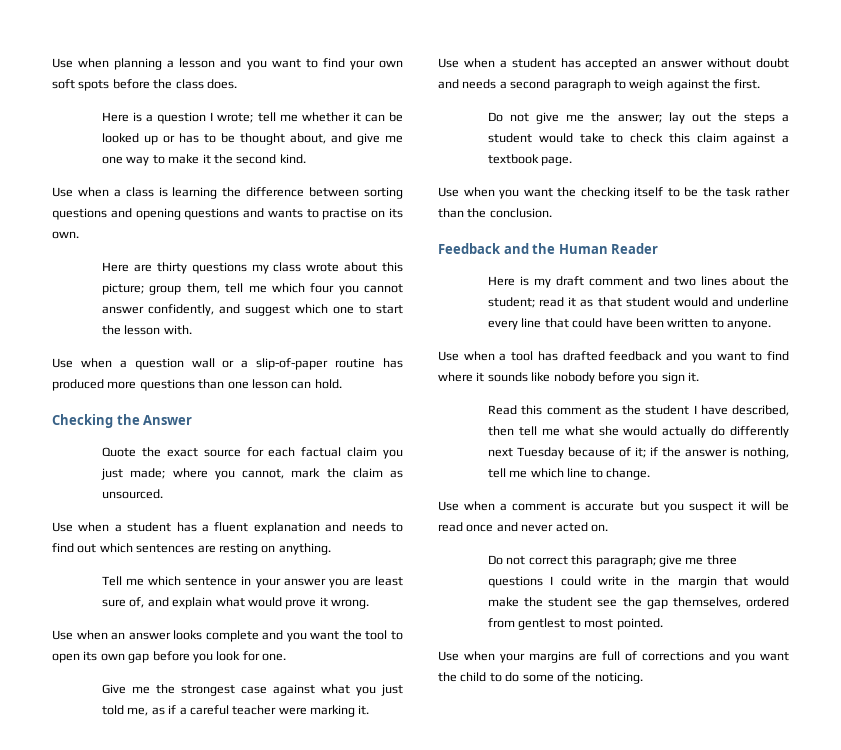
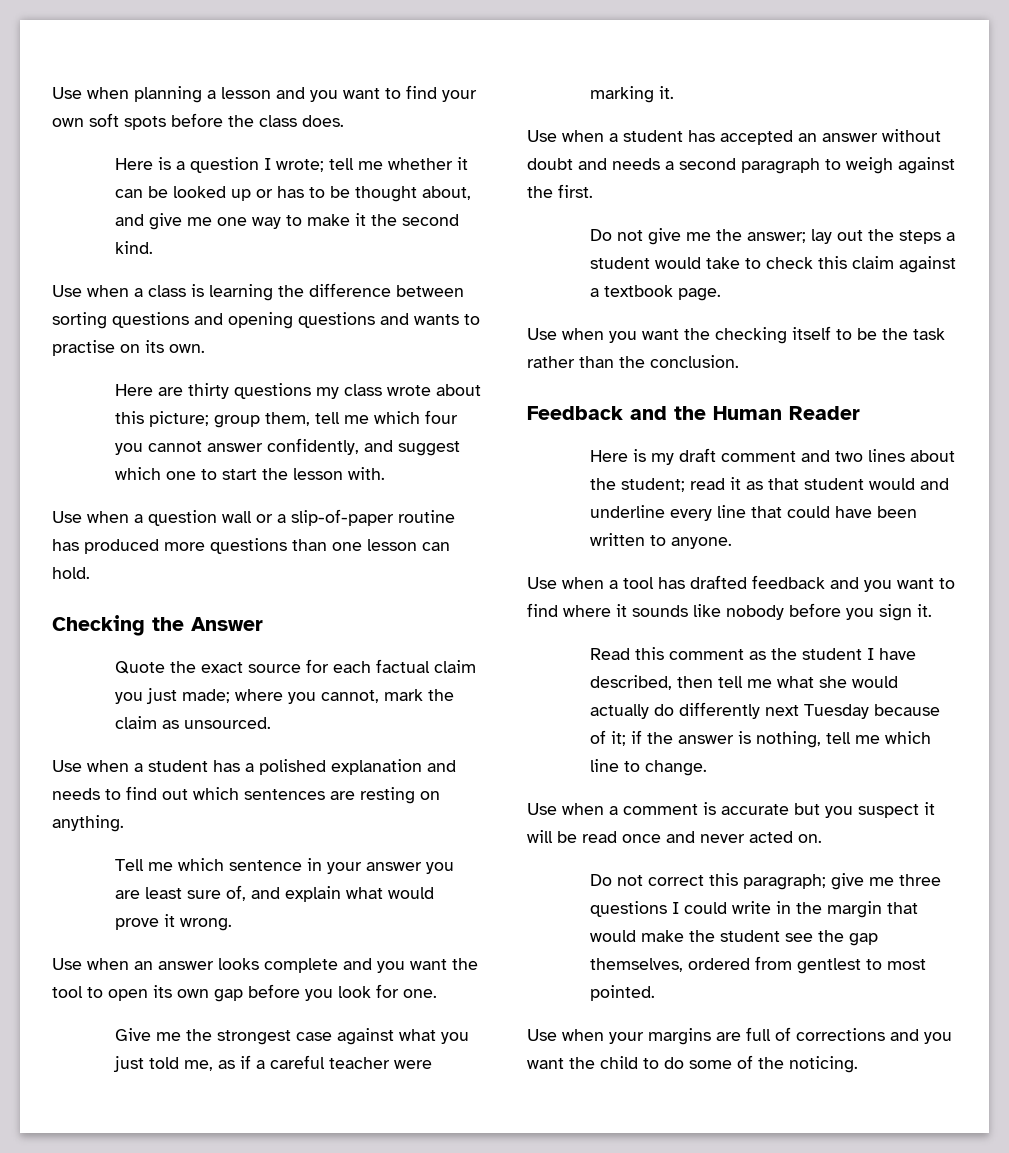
- Use when a student has a fluent explanation and needs to find out which sentences are resting on anything.
+ Use when a student has a polished explanation and needs to find out which sentences are resting on anything.

